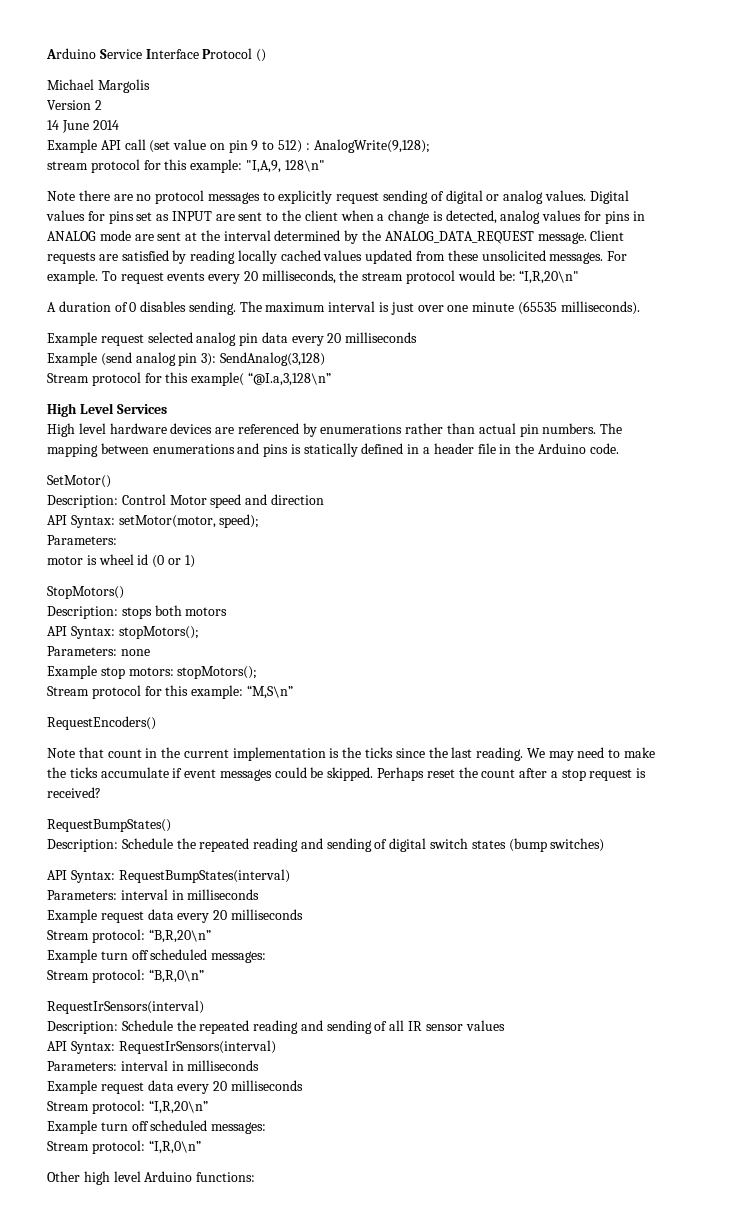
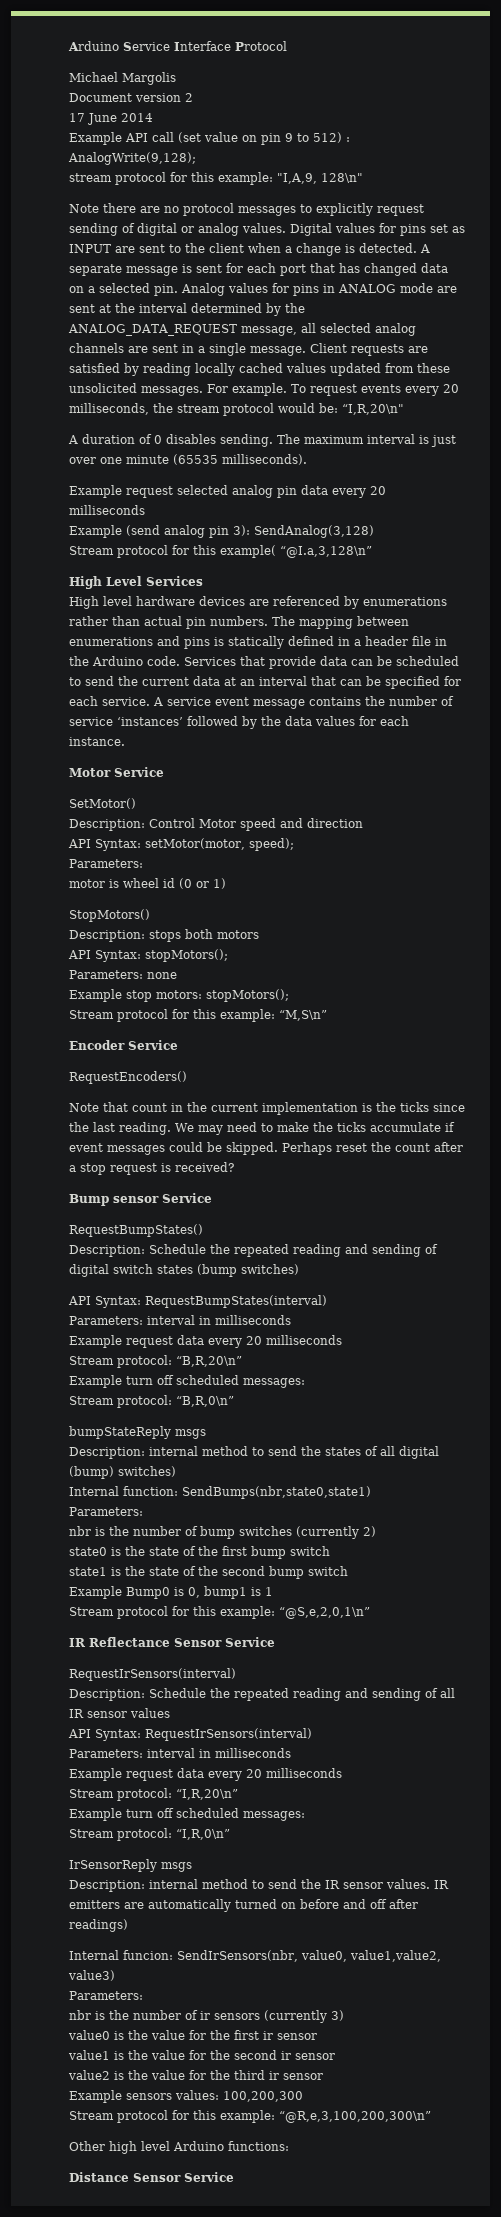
- Arduino Service Interface Protocol ()
+ Arduino Service Interface Protocol
- Version 2
+ Document version 2
- 14 June 2014
+ 17 June 2014
- Digital values for pins set as INPUT are sent to the client when a change is detected, analog values for pins in ANALOG mode are sent at the interval determined by the ANALOG_DATA_REQUEST message.
+ Digital values for pins set as INPUT are sent to the client when a change is detected. A separate message is sent for each port that has changed data on a selected pin. Analog values for pins in ANALOG mode are sent at the interval determined by the ANALOG_DATA_REQUEST message, all selected analog channels are sent in a single message.
+ Services that provide data can be scheduled to send the current data at an interval that can be specified for each service. A service event message contains the number of service ‘instances’ followed by the data values for each instance.
+ Motor Service
+ Encoder Service
+ Bump sensor Service
+ bumpStateReply msgs
+ Description: internal method to send the states of all digital (bump) switches)
+ Internal function: SendBumps(nbr,state0,state1)
+ Parameters:
+ nbr is the number of bump switches (currently 2)
+ state0 is the state of the first bump switch
+ state1 is the state of the second bump switch
+ Example Bump0 is 0, bump1 is 1
+ Stream protocol for this example: “@S,e,2,0,1\n”
+ IR Reflectance Sensor Service
+ IrSensorReply msgs
+ Description: internal method to send the IR sensor values. IR emitters are automatically turned on before and off after readings)
+ Internal funcion: SendIrSensors(nbr, value0, value1,value2, value3)
+ Parameters:
+ nbr is the number of ir sensors (currently 3)
+ value0 is the value for the first ir sensor
+ value1 is the value for the second ir sensor
+ value2 is the value for the third ir sensor
+ Example sensors values: 100,200,300
+ Stream protocol for this example: “@R,e,3,100,200,300\n”
+ Distance Sensor Service

